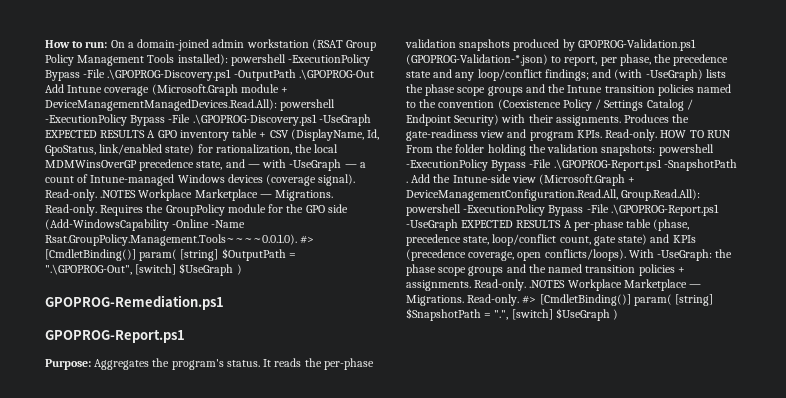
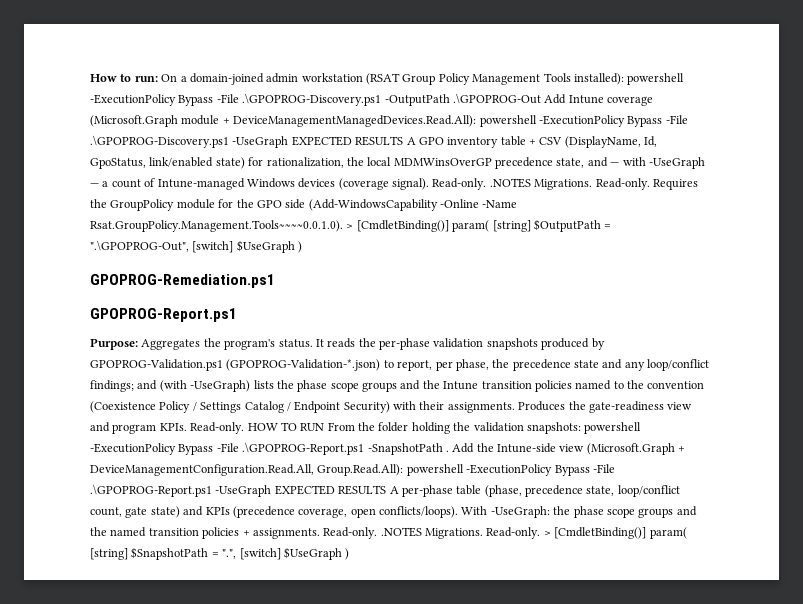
- powershell -ExecutionPolicy Bypass -File .\GPOPROG-Discovery.ps1 -UseGraph EXPECTED RESULTS A GPO inventory table + CSV (DisplayName, Id, GpoStatus, link/enabled state) for rationalization, the local MDMWinsOverGP precedence state, and — with -UseGraph — a count of Intune-managed Windows devices (coverage signal). Read-only. .NOTES Workplace Marketplace — Migrations.
+ powershell -ExecutionPolicy Bypass -File .\GPOPROG-Discovery.ps1 -UseGraph EXPECTED RESULTS A GPO inventory table + CSV (DisplayName, Id, GpoStatus, link/enabled state) for rationalization, the local MDMWinsOverGP precedence state, and — with -UseGraph — a count of Intune-managed Windows devices (coverage signal). Read-only. .NOTES Migrations.
- Requires the GroupPolicy module for the GPO side (Add-WindowsCapability -Online -Name Rsat.GroupPolicy.Management.Tools~~~~0.0.1.0). #> [CmdletBinding()] param( [string] $OutputPath = ".\GPOPROG-Out", [switch] $UseGraph )
+ Requires the GroupPolicy module for the GPO side (Add-WindowsCapability -Online -Name Rsat.GroupPolicy.Management.Tools~~~~0.0.1.0). > [CmdletBinding()] param( [string] $OutputPath = ".\GPOPROG-Out", [switch] $UseGraph )
- Read-only. .NOTES Workplace Marketplace — Migrations. Read-only. #> [CmdletBinding()] param( [string] $SnapshotPath = ".", [switch] $UseGraph )
+ Read-only. .NOTES Migrations. Read-only. > [CmdletBinding()] param( [string] $SnapshotPath = ".", [switch] $UseGraph )

